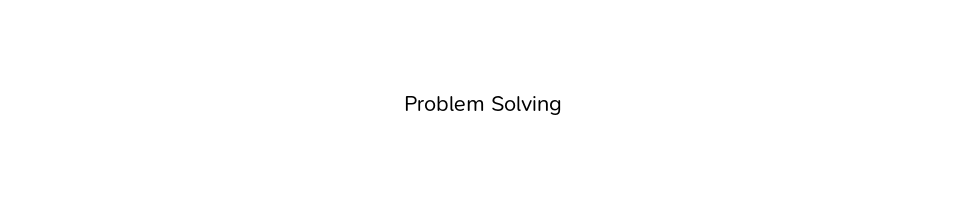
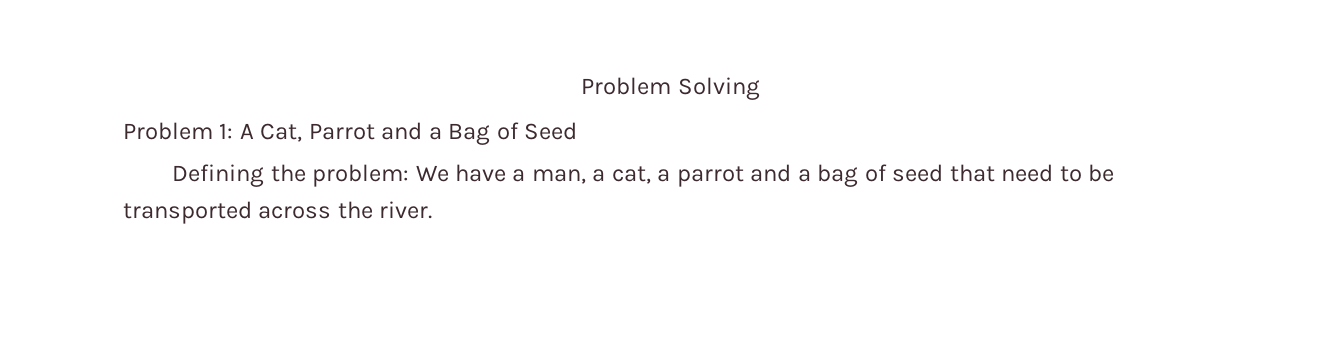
+ Problem 1: A Cat, Parrot and a Bag of Seed
+ Defining the problem: We have a man, a cat, a parrot and a bag of seed that need to be transported across the river.

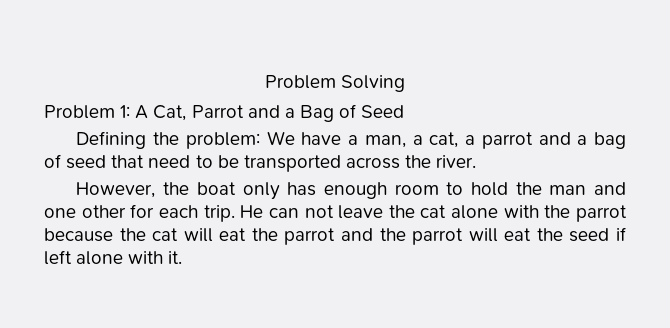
+ However, the boat only has enough room to hold the man and one other for each trip. He can not leave the cat alone with the parrot because the cat will eat the parrot and the parrot will eat the seed if left alone with it.

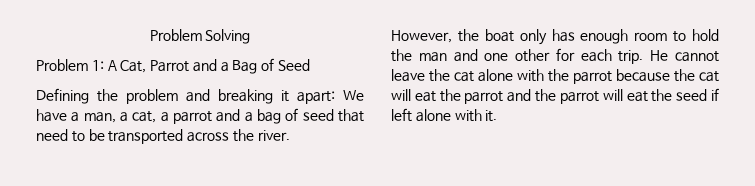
- Defining the problem: We have a man, a cat, a parrot and a bag of seed that need to be transported across the river.
+ Defining the problem and breaking it apart: We have a man, a cat, a parrot and a bag of seed that need to be transported across the river.
- He can not leave the cat alone with the parrot because the cat will eat the parrot and the parrot will eat the seed if left alone with it.
+ He cannot leave the cat alone with the parrot because the cat will eat the parrot and the parrot will eat the seed if left alone with it.

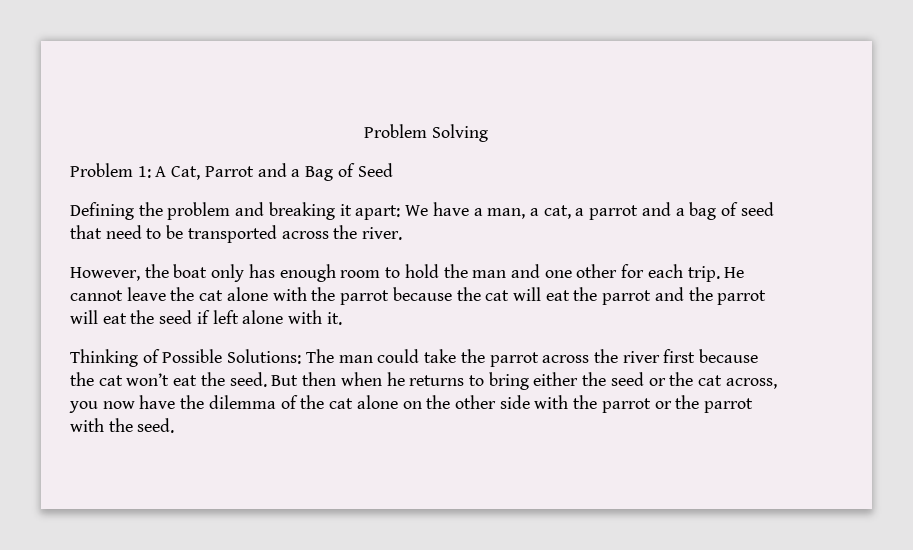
+ Thinking of Possible Solutions: The man could take the parrot across the river first because the cat won’t eat the seed. But then when he returns to bring either the seed or the cat across, you now have the dilemma of the cat alone on the other side with the parrot or the parrot with the seed.

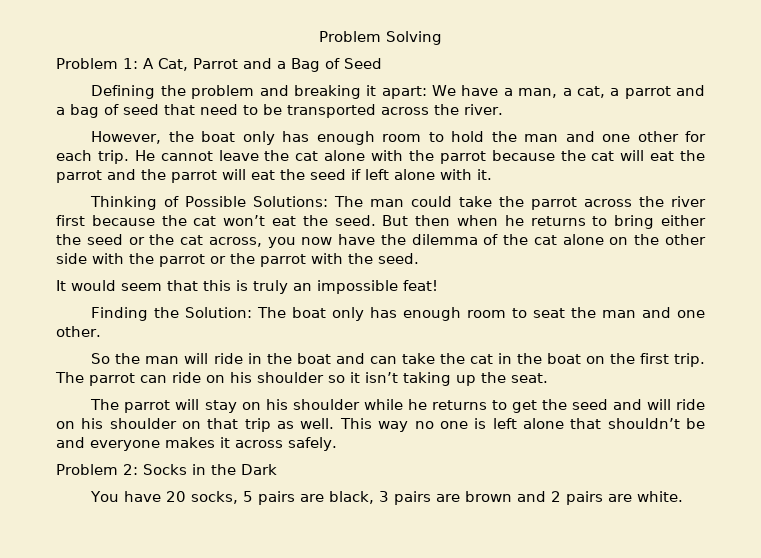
+ It would seem that this is truly an impossible feat!
+ Finding the Solution: The boat only has enough room to seat the man and one other.
+ So the man will ride in the boat and can take the cat in the boat on the first trip. The parrot can ride on his shoulder so it isn’t taking up the seat.
+ The parrot will stay on his shoulder while he returns to get the seed and will ride on his shoulder on that trip as well. This way no one is left alone that shouldn’t be and everyone makes it across safely.
+ Problem 2: Socks in the Dark
+ You have 20 socks, 5 pairs are black, 3 pairs are brown and 2 pairs are white.

